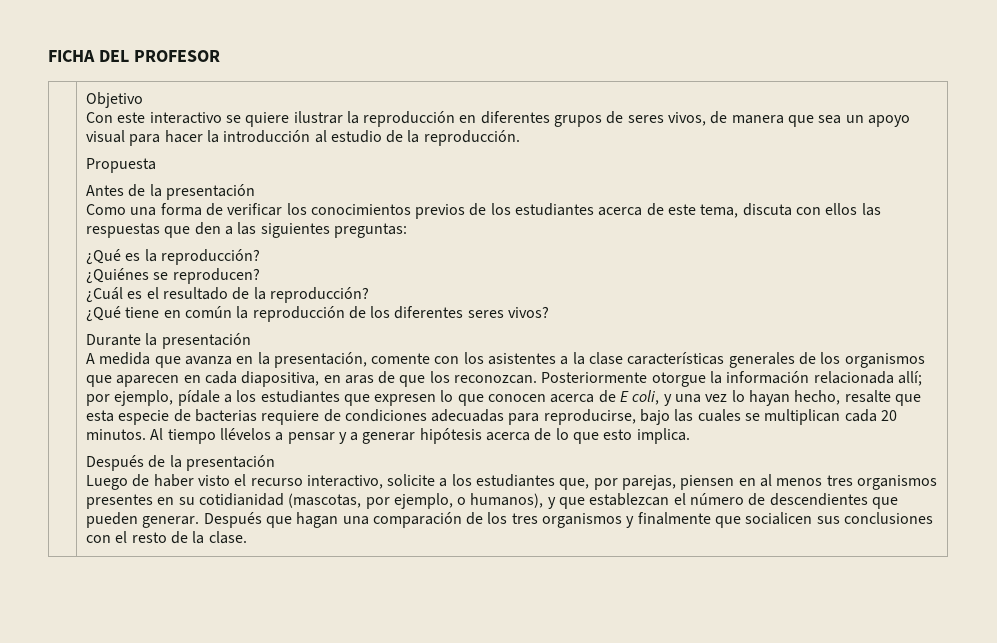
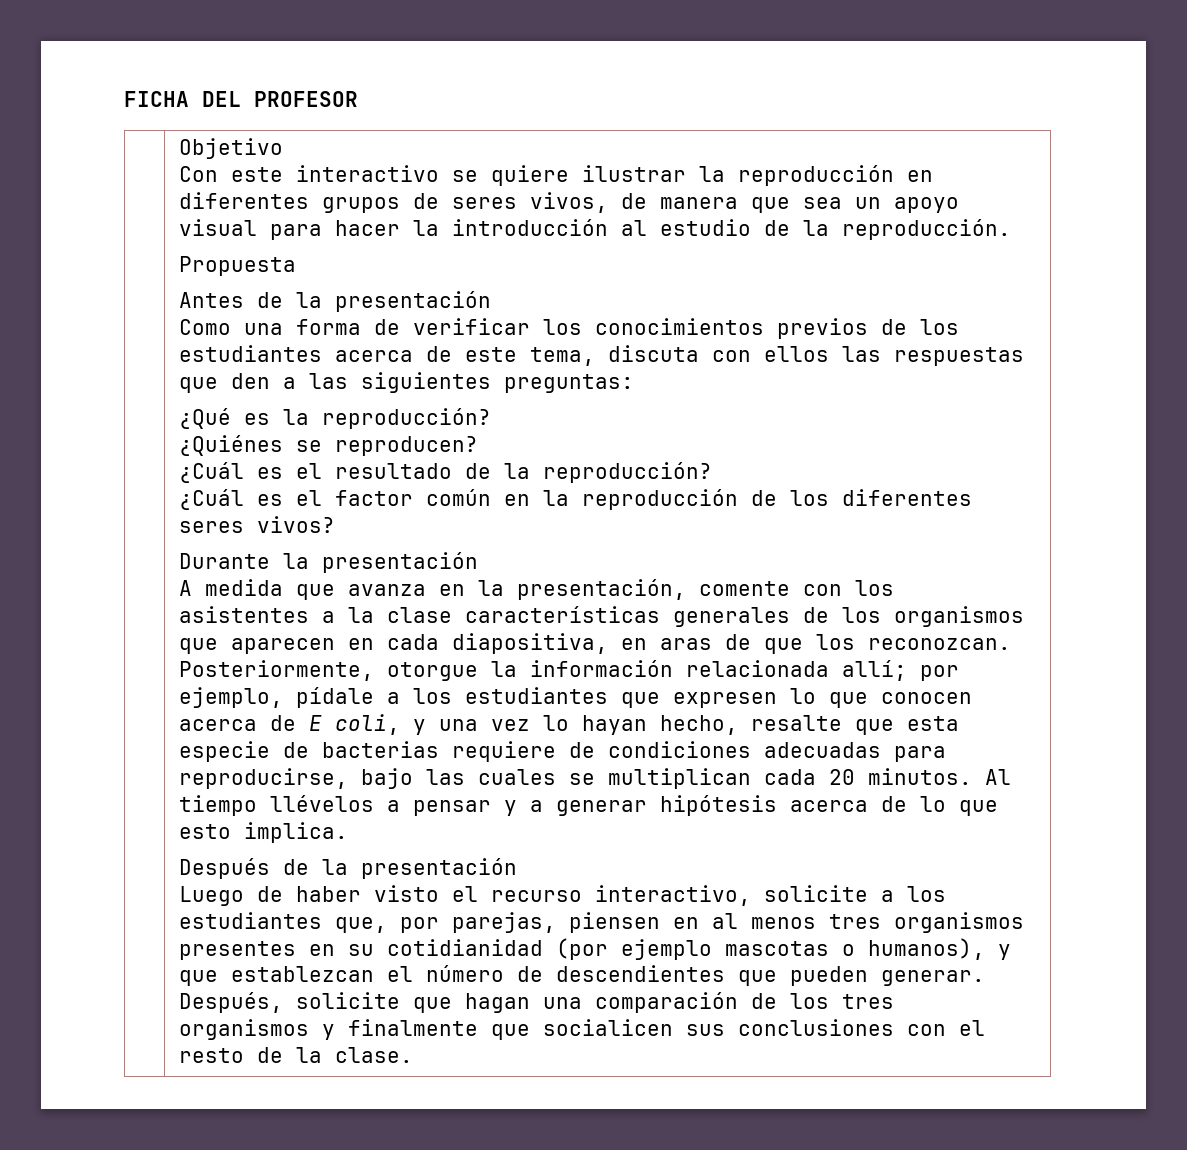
- ¿Qué tiene en común la reproducción de los diferentes seres vivos?
+ ¿Cuál es el factor común en la reproducción de los diferentes seres vivos?
- Posteriormente otorgue la información relacionada allí; por ejemplo, pídale a los estudiantes que expresen lo que conocen acerca de E coli, y una vez lo hayan hecho, resalte que esta especie de bacterias requiere de condiciones adecuadas para reproducirse, bajo las cuales se multiplican cada 20 minutos.
+ Posteriormente, otorgue la información relacionada allí; por ejemplo, pídale a los estudiantes que expresen lo que conocen acerca de E coli, y una vez lo hayan hecho, resalte que esta especie de bacterias requiere de condiciones adecuadas para reproducirse, bajo las cuales se multiplican cada 20 minutos.
- Luego de haber visto el recurso interactivo, solicite a los estudiantes que, por parejas, piensen en al menos tres organismos presentes en su cotidianidad (mascotas, por ejemplo, o humanos), y que establezcan el número de descendientes que pueden generar.
+ Luego de haber visto el recurso interactivo, solicite a los estudiantes que, por parejas, piensen en al menos tres organismos presentes en su cotidianidad (por ejemplo mascotas o humanos), y que establezcan el número de descendientes que pueden generar.
- Después que hagan una comparación de los tres organismos y finalmente que socialicen sus conclusiones con el resto de la clase.
+ Después, solicite que hagan una comparación de los tres organismos y finalmente que socialicen sus conclusiones con el resto de la clase.

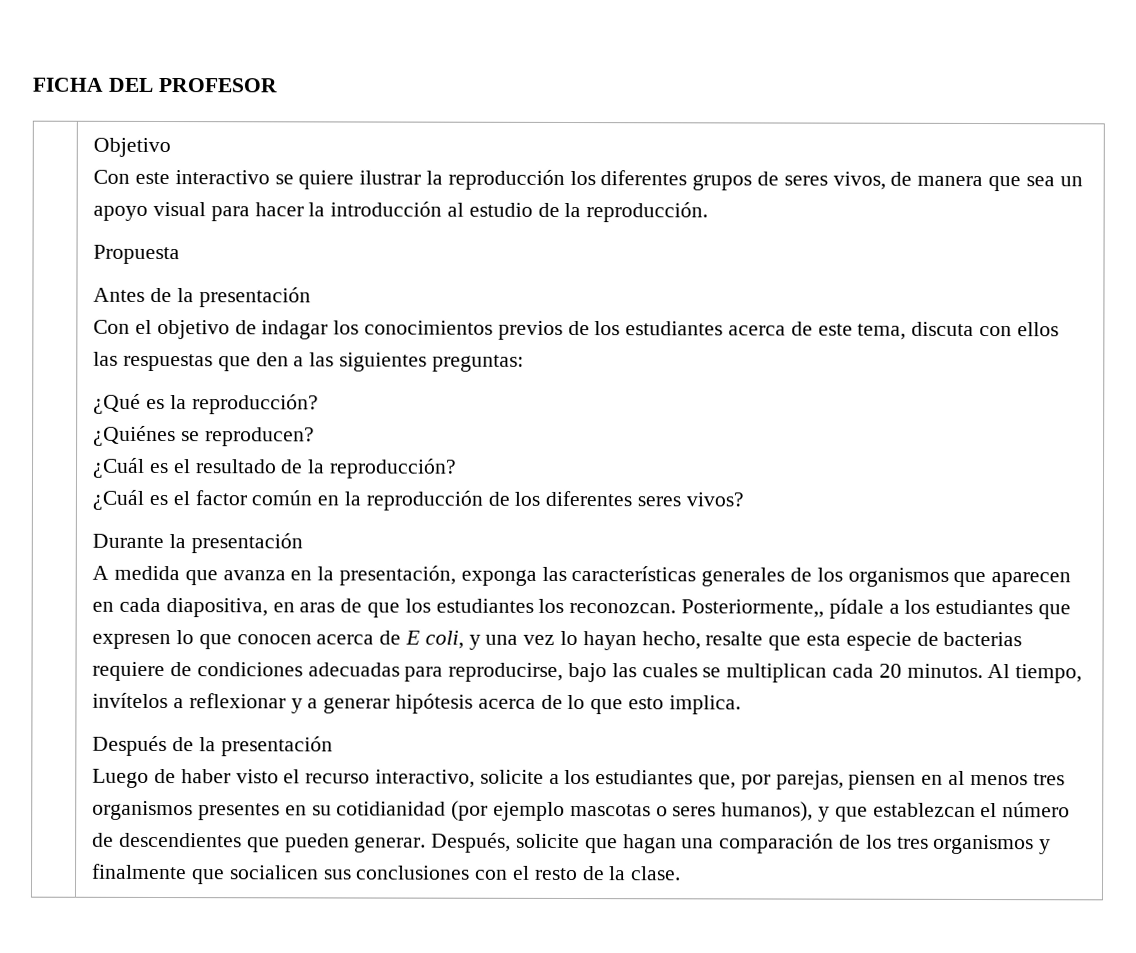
- Con este interactivo se quiere ilustrar la reproducción en diferentes grupos de seres vivos, de manera que sea un apoyo visual para hacer la introducción al estudio de la reproducción.
+ Con este interactivo se quiere ilustrar la reproducción los diferentes grupos de seres vivos, de manera que sea un apoyo visual para hacer la introducción al estudio de la reproducción.
- Como una forma de verificar los conocimientos previos de los estudiantes acerca de este tema, discuta con ellos las respuestas que den a las siguientes preguntas:
+ Con el objetivo de indagar los conocimientos previos de los estudiantes acerca de este tema, discuta con ellos las respuestas que den a las siguientes preguntas:
- A medida que avanza en la presentación, comente con los asistentes a la clase características generales de los organismos que aparecen en cada diapositiva, en aras de que los reconozcan. Posteriormente, otorgue la información relacionada allí; por ejemplo, pídale a los estudiantes que expresen lo que conocen acerca de E coli, y una vez lo hayan hecho, resalte que esta especie de bacterias requiere de condiciones adecuadas para reproducirse, bajo las cuales se multiplican cada 20 minutos.
+ A medida que avanza en la presentación, exponga las características generales de los organismos que aparecen en cada diapositiva, en aras de que los estudiantes los reconozcan. Posteriormente,, pídale a los estudiantes que expresen lo que conocen acerca de E coli, y una vez lo hayan hecho, resalte que esta especie de bacterias requiere de condiciones adecuadas para reproducirse, bajo las cuales se multiplican cada 20 minutos.
- Al tiempo llévelos a pensar y a generar hipótesis acerca de lo que esto implica.
+ Al tiempo, invítelos a reflexionar y a generar hipótesis acerca de lo que esto implica.
- Luego de haber visto el recurso interactivo, solicite a los estudiantes que, por parejas, piensen en al menos tres organismos presentes en su cotidianidad (por ejemplo mascotas o humanos), y que establezcan el número de descendientes que pueden generar.
+ Luego de haber visto el recurso interactivo, solicite a los estudiantes que, por parejas, piensen en al menos tres organismos presentes en su cotidianidad (por ejemplo mascotas o seres humanos), y que establezcan el número de descendientes que pueden generar.

